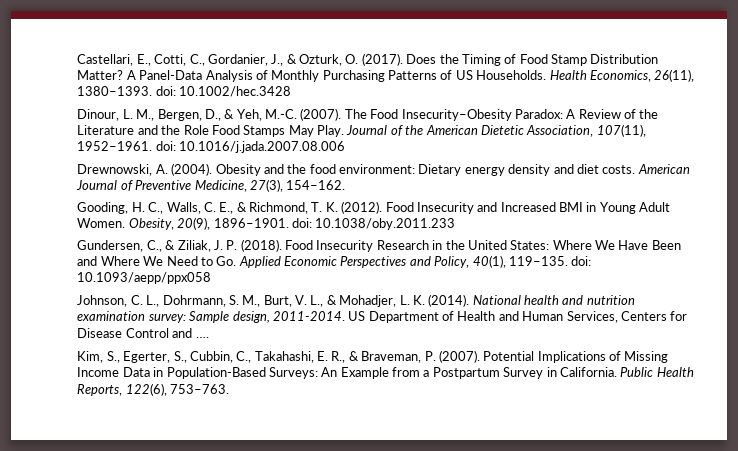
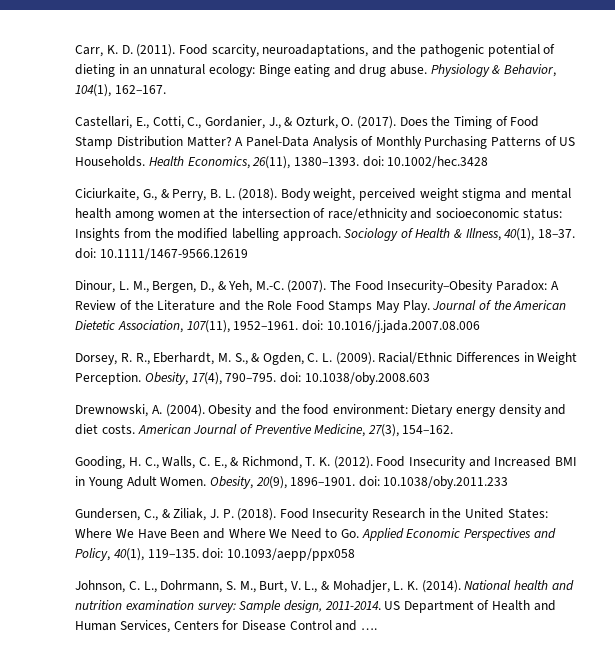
+ Carr, K. D. (2011). Food scarcity, neuroadaptations, and the pathogenic potential of dieting in an unnatural ecology: Binge eating and drug abuse. Physiology & Behavior, 104(1), 162–167.
+ Ciciurkaite, G., & Perry, B. L. (2018). Body weight, perceived weight stigma and mental health among women at the intersection of race/ethnicity and socioeconomic status: Insights from the modified labelling approach. Sociology of Health & Illness, 40(1), 18–37. doi: 10.1111/1467-9566.12619
+ Dorsey, R. R., Eberhardt, M. S., & Ogden, C. L. (2009). Racial/Ethnic Differences in Weight Perception. Obesity, 17(4), 790–795. doi: 10.1038/oby.2008.603
- Kim, S., Egerter, S., Cubbin, C., Takahashi, E. R., & Braveman, P. (2007). Potential Implications of Missing Income Data in Population-Based Surveys: An Example from a Postpartum Survey in California. Public Health Reports, 122(6), 753–763.

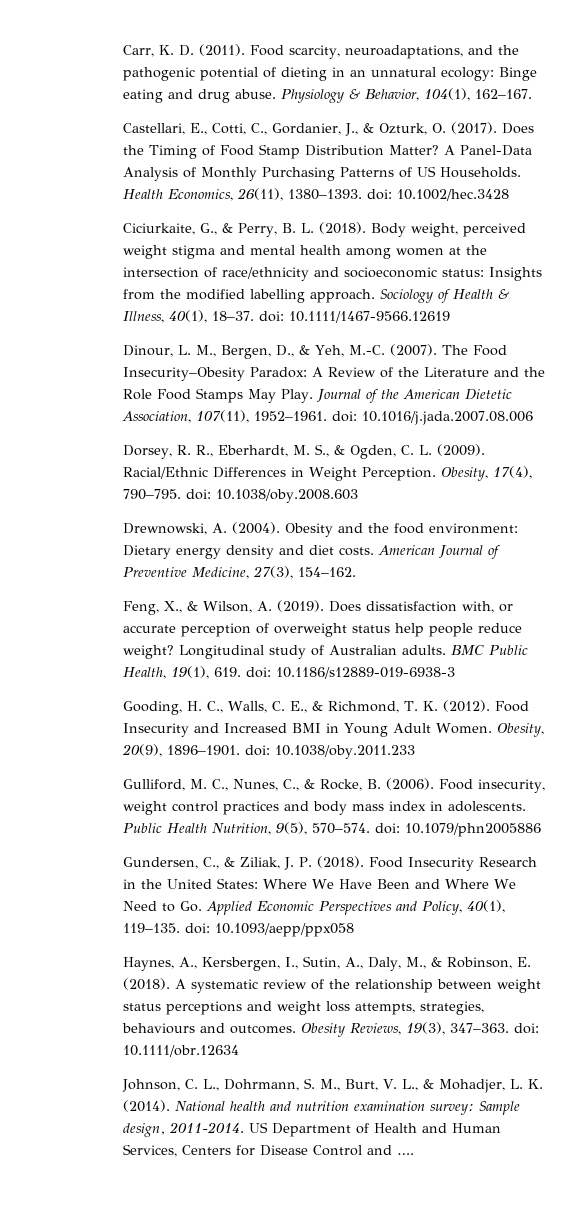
+ Feng, X., & Wilson, A. (2019). Does dissatisfaction with, or accurate perception of overweight status help people reduce weight? Longitudinal study of Australian adults. BMC Public Health, 19(1), 619. doi: 10.1186/s12889-019-6938-3
+ Gulliford, M. C., Nunes, C., & Rocke, B. (2006). Food insecurity, weight control practices and body mass index in adolescents. Public Health Nutrition, 9(5), 570–574. doi: 10.1079/phn2005886
+ Haynes, A., Kersbergen, I., Sutin, A., Daly, M., & Robinson, E. (2018). A systematic review of the relationship between weight status perceptions and weight loss attempts, strategies, behaviours and outcomes. Obesity Reviews, 19(3), 347–363. doi: 10.1111/obr.12634

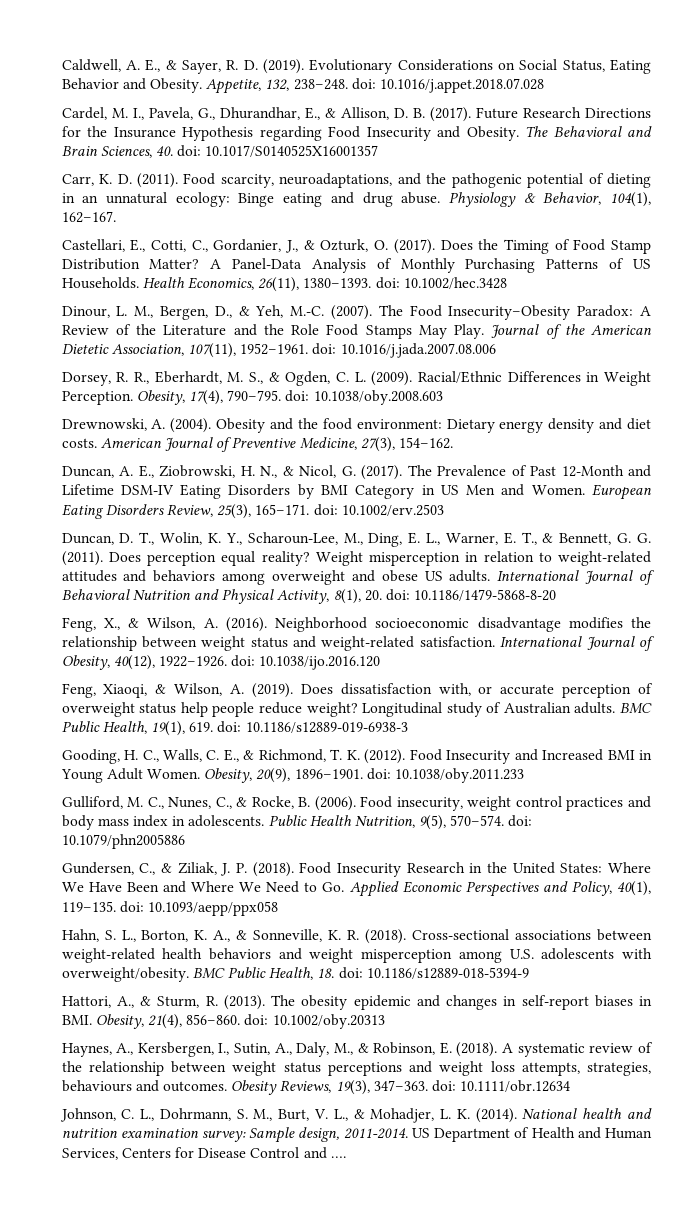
+ Caldwell, A. E., & Sayer, R. D. (2019). Evolutionary Considerations on Social Status, Eating Behavior and Obesity. Appetite, 132, 238–248. doi: 10.1016/j.appet.2018.07.028
+ Cardel, M. I., Pavela, G., Dhurandhar, E., & Allison, D. B. (2017). Future Research Directions for the Insurance Hypothesis regarding Food Insecurity and Obesity. The Behavioral and Brain Sciences, 40. doi: 10.1017/S0140525X16001357
- Ciciurkaite, G., & Perry, B. L. (2018). Body weight, perceived weight stigma and mental health among women at the intersection of race/ethnicity and socioeconomic status: Insights from the modified labelling approach. Sociology of Health & Illness, 40(1), 18–37. doi: 10.1111/1467-9566.12619
+ Duncan, A. E., Ziobrowski, H. N., & Nicol, G. (2017). The Prevalence of Past 12-Month and Lifetime DSM-IV Eating Disorders by BMI Category in US Men and Women. European Eating Disorders Review, 25(3), 165–171. doi: 10.1002/erv.2503
+ Duncan, D. T., Wolin, K. Y., Scharoun-Lee, M., Ding, E. L., Warner, E. T., & Bennett, G. G. (2011). Does perception equal reality? Weight misperception in relation to weight-related attitudes and behaviors among overweight and obese US adults. International Journal of Behavioral Nutrition and Physical Activity, 8(1), 20. doi: 10.1186/1479-5868-8-20
- Feng, X., & Wilson, A. (2019).
+ Feng, X., & Wilson, A. (2016). Neighborhood socioeconomic disadvantage modifies the relationship between weight status and weight-related satisfaction. International Journal of Obesity, 40(12), 1922–1926. doi: 10.1038/ijo.2016.120
+ Feng, Xiaoqi, & Wilson, A. (2019).
+ Hahn, S. L., Borton, K. A., & Sonneville, K. R. (2018). Cross-sectional associations between weight-related health behaviors and weight misperception among U.S. adolescents with overweight/obesity. BMC Public Health, 18. doi: 10.1186/s12889-018-5394-9
+ Hattori, A., & Sturm, R. (2013). The obesity epidemic and changes in self-report biases in BMI. Obesity, 21(4), 856–860. doi: 10.1002/oby.20313

